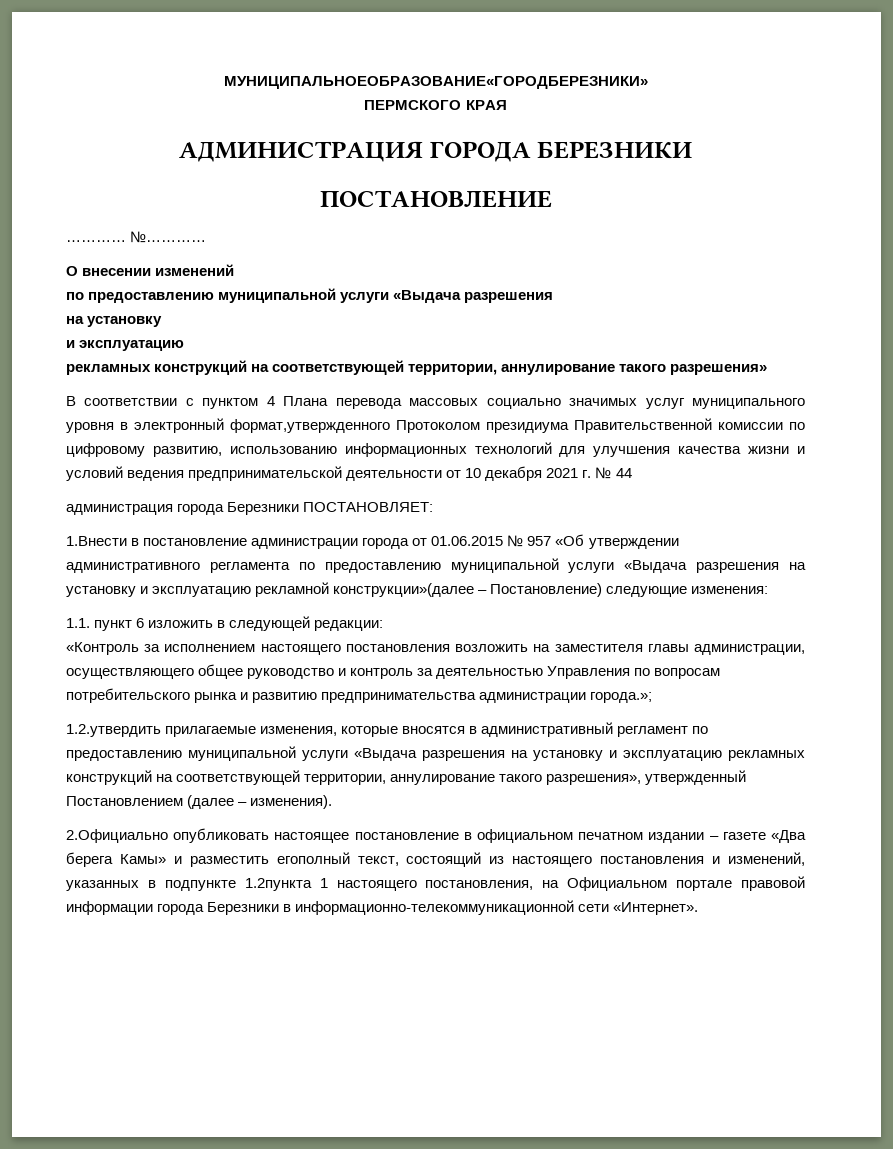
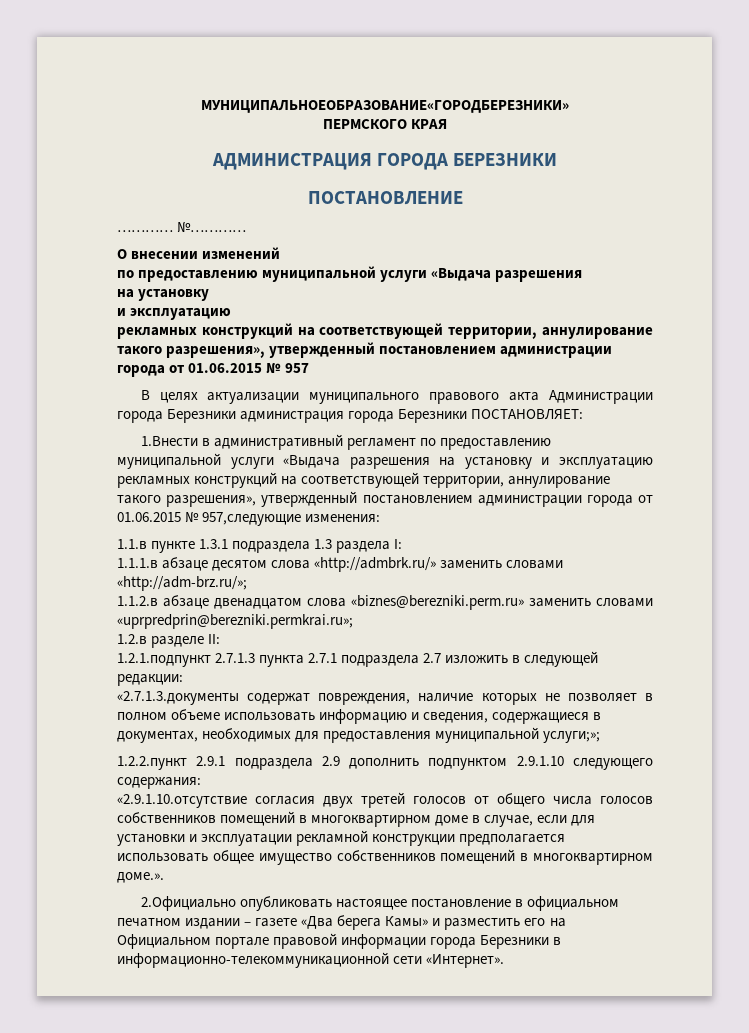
- рекламных конструкций на соответствующей территории, аннулирование такого разрешения»
- В соответствии с пунктом 4 Плана перевода массовых социально значимых услуг муниципального уровня в электронный формат,утвержденного Протоколом президиума Правительственной комиссии по цифровому развитию, использованию информационных технологий для улучшения качества жизни и условий ведения предпринимательской деятельности от 10 декабря 2021 г. № 44
- администрация города Березники ПОСТАНОВЛЯЕТ:
+ рекламных конструкций на соответствующей территории, аннулирование такого разрешения», утвержденный постановлением администрации города от 01.06.2015 № 957
+ В целях актуализации муниципального правового акта Администрации города Березники администрация города Березники ПОСТАНОВЛЯЕТ:
- 1.Внести в постановление администрации города от 01.06.2015 № 957 «Об утверждении административного регламента по предоставлению муниципальной услуги «Выдача разрешения на установку и эксплуатацию рекламной конструкции»(далее – Постановление) следующие изменения:
- 1.1. пункт 6 изложить в следующей редакции:
- «Контроль за исполнением настоящего постановления возложить на заместителя главы администрации, осуществляющего общее руководство и контроль за деятельностью Управления по вопросам потребительского рынка и развитию предпринимательства администрации города.»;
- 1.2.утвердить прилагаемые изменения, которые вносятся в административный регламент по предоставлению муниципальной услуги «Выдача разрешения на установку и эксплуатацию рекламных конструкций на соответствующей территории, аннулирование такого разрешения», утвержденный Постановлением (далее – изменения).
+ 1.Внести в административный регламент по предоставлению муниципальной услуги «Выдача разрешения на установку и эксплуатацию рекламных конструкций на соответствующей территории, аннулирование такого разрешения», утвержденный постановлением администрации города от 01.06.2015 № 957,следующие изменения:
+ 1.1.в пункте 1.3.1 подраздела 1.3 раздела I:
+ 1.1.1.в абзаце десятом слова «http://admbrk.ru/» заменить словами «http://adm-brz.ru/»;
+ 1.1.2.в абзаце двенадцатом слова «biznes@berezniki.perm.ru» заменить словами «uprpredprin@berezniki.permkrai.ru»;
+ 1.2.в разделе II:
+ 1.2.1.подпункт 2.7.1.3 пункта 2.7.1 подраздела 2.7 изложить в следующей редакции:
+ «2.7.1.3.документы содержат повреждения, наличие которых не позволяет в полном объеме использовать информацию и сведения, содержащиеся в документах, необходимых для предоставления муниципальной услуги;»;
+ 1.2.2.пункт 2.9.1 подраздела 2.9 дополнить подпунктом 2.9.1.10 следующего содержания:
+ «2.9.1.10.отсутствие согласия двух третей голосов от общего числа голосов собственников помещений в многоквартирном доме в случае, если для установки и эксплуатации рекламной конструкции предполагается использовать общее имущество собственников помещений в многоквартирном доме.».
- 2.Официально опубликовать настоящее постановление в официальном печатном издании – газете «Два берега Камы» и разместить егополный текст, состоящий из настоящего постановления и изменений, указанных в подпункте 1.2пункта 1 настоящего постановления, на Официальном портале правовой информации города Березники в информационно-телекоммуникационной сети «Интернет».
+ 2.Официально опубликовать настоящее постановление в официальном печатном издании – газете «Два берега Камы» и разместить его на Официальном портале правовой информации города Березники в информационно-телекоммуникационной сети «Интернет».

